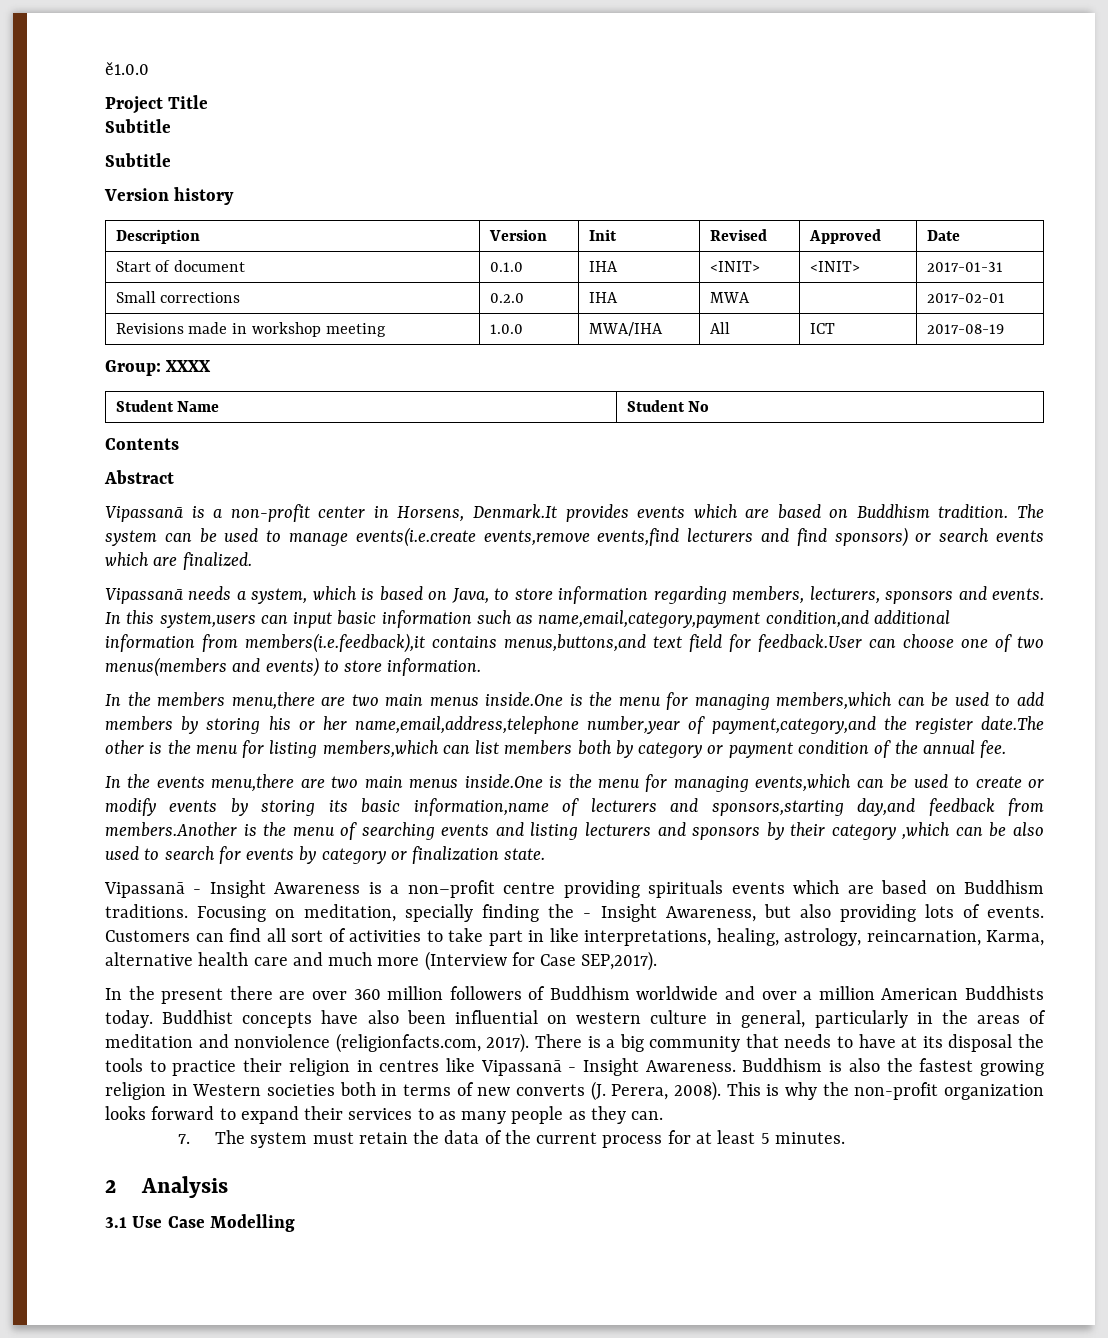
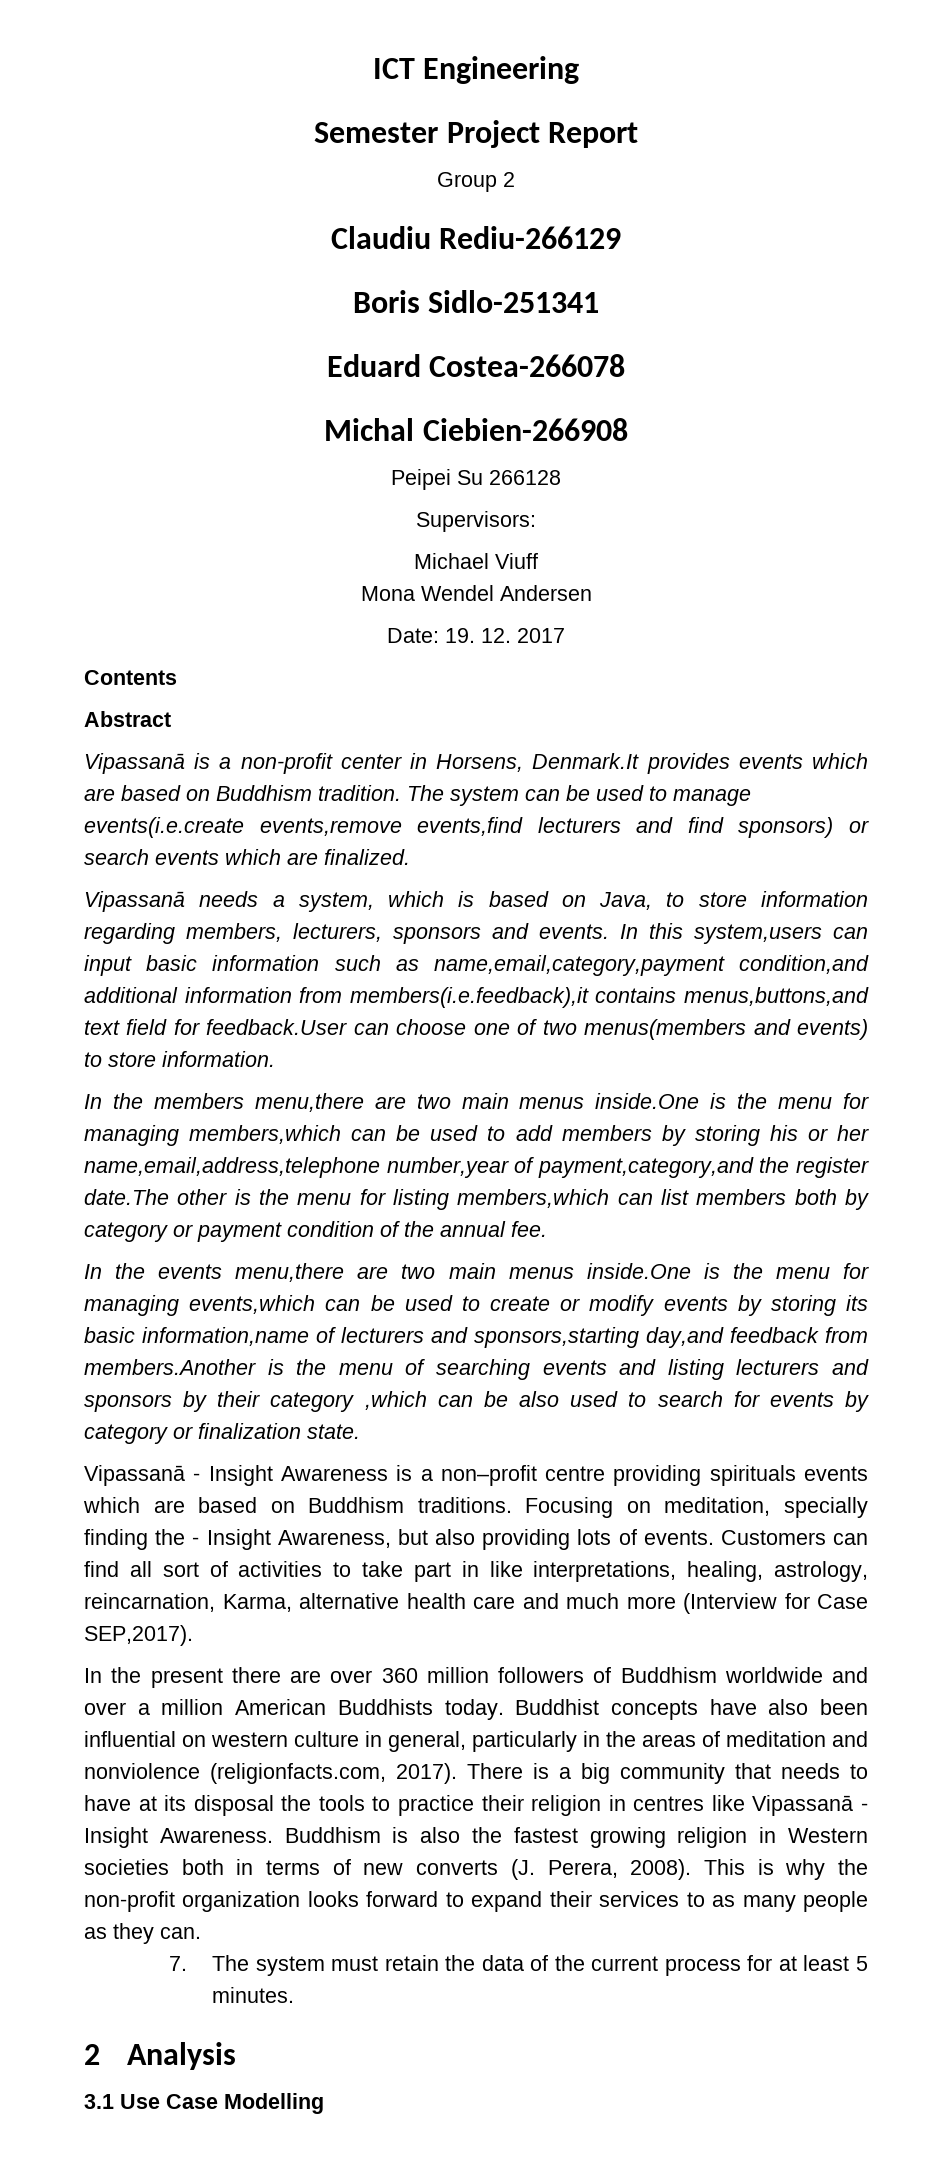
- ě1.0.0
- Project Title
- Subtitle
- Subtitle
- Version history
- Description | Version | Init | Revised | Approved | Date
- Start of document | 0.1.0 | IHA | <INIT> | <INIT> | 2017-01-31
- Small corrections | 0.2.0 | IHA | MWA | | 2017-02-01
- Revisions made in workshop meeting | 1.0.0 | MWA/IHA | All | ICT | 2017-08-19
- Group: XXXX
- Student Name | Student No
+ ICT Engineering
+ Semester Project Report
+ Group 2
+ Claudiu Rediu-266129
+ Boris Sidlo-251341
+ Eduard Costea-266078
+ Michal Ciebien-266908
+ Peipei Su 266128
+ Supervisors:
+ Michael Viuff
+ Mona Wendel Andersen
+ Date: 19. 12. 2017

